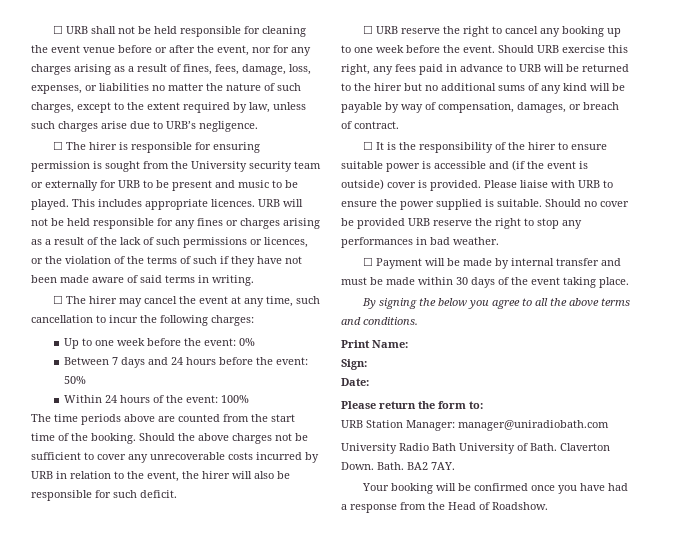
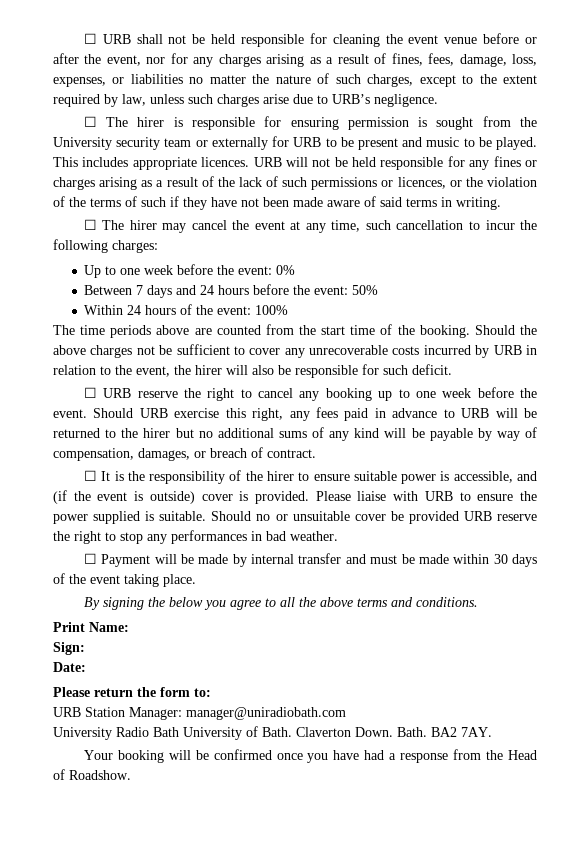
- ☐ It is the responsibility of the hirer to ensure suitable power is accessible and (if the event is outside) cover is provided.
+ ☐ It is the responsibility of the hirer to ensure suitable power is accessible, and (if the event is outside) cover is provided.
- Should no cover be provided URB reserve the right to stop any performances in bad weather.
+ Should no or unsuitable cover be provided URB reserve the right to stop any performances in bad weather.

